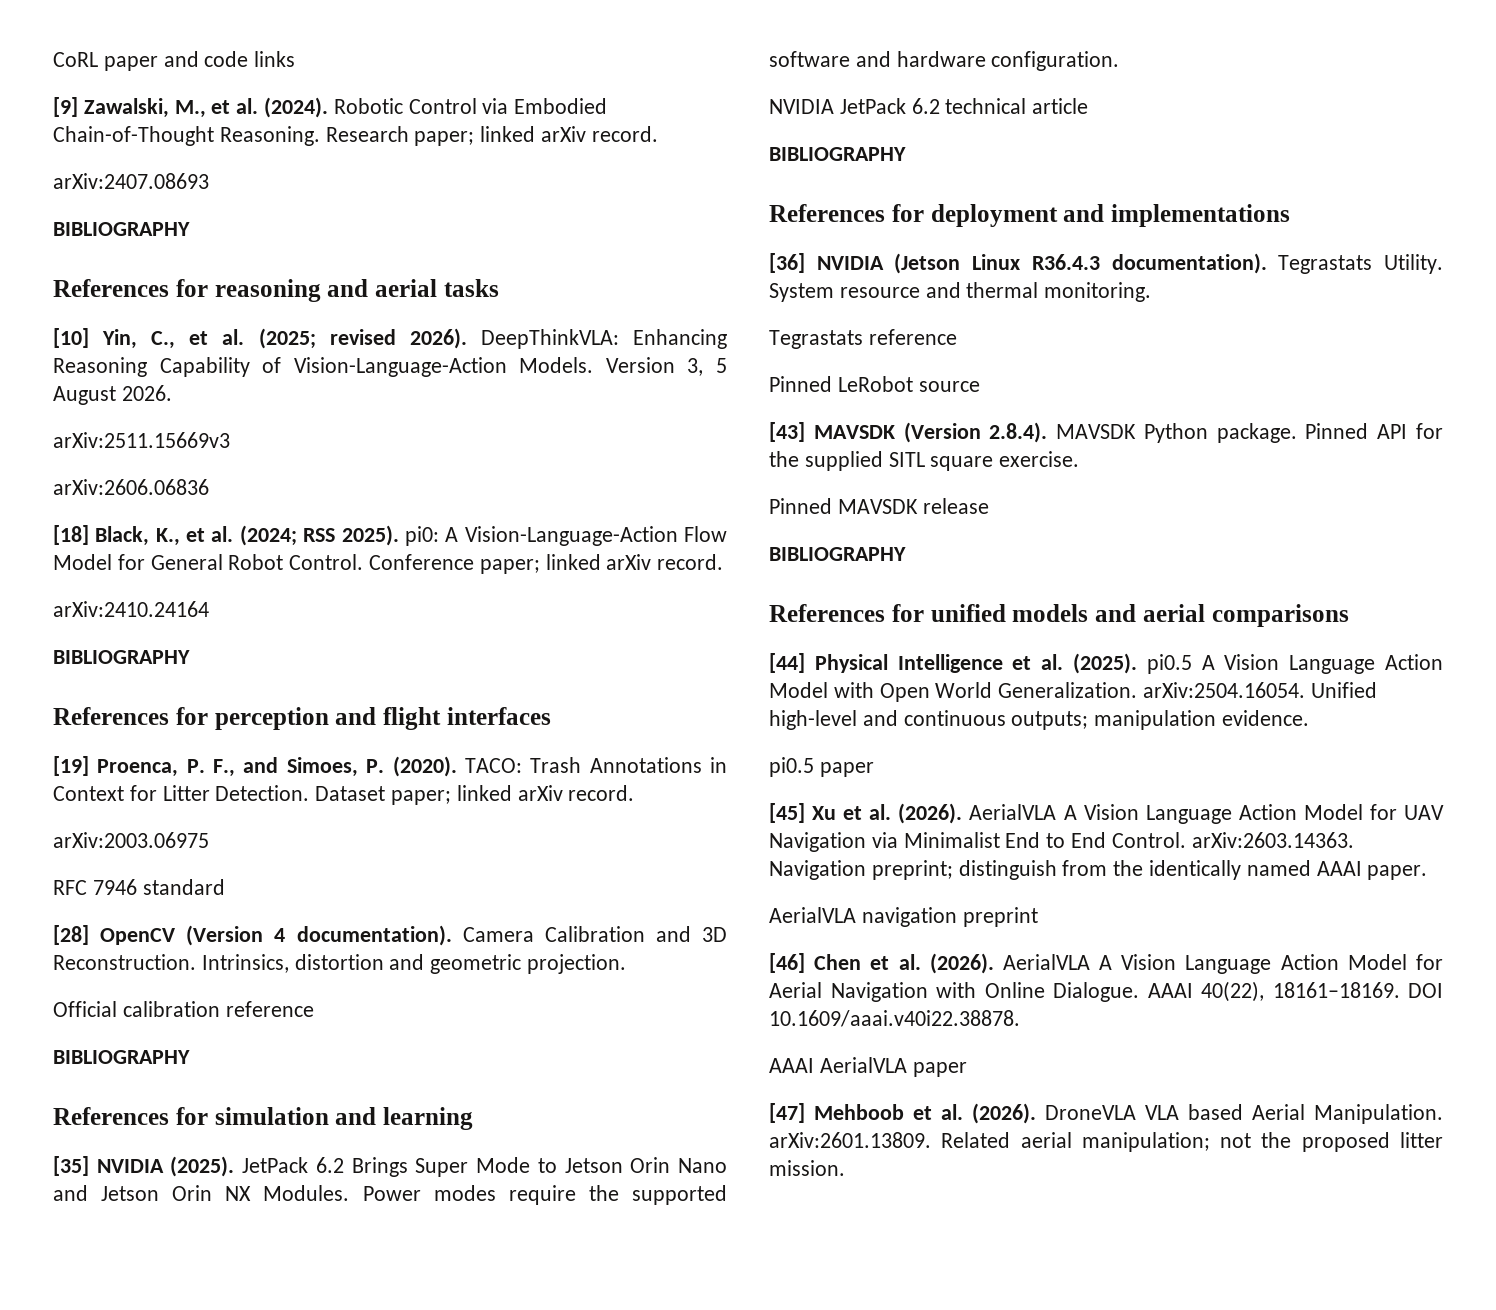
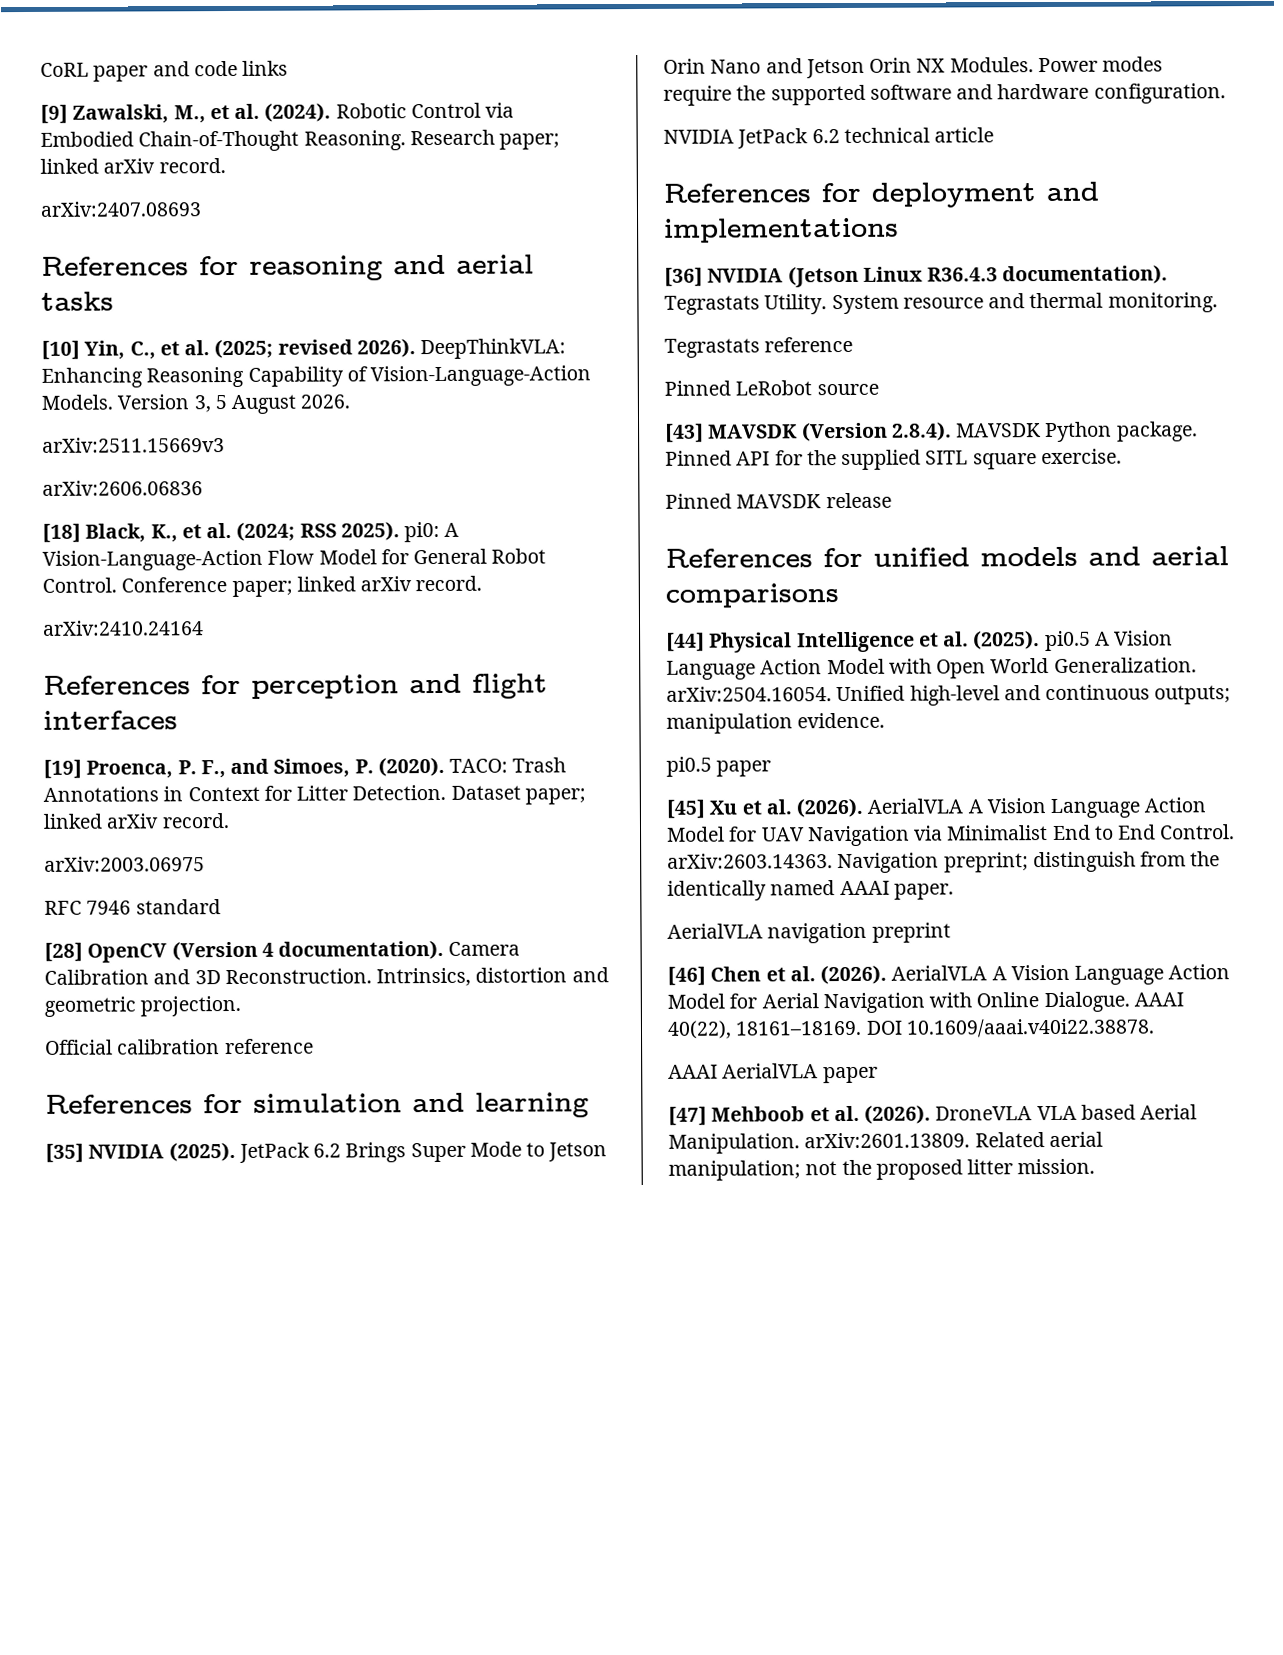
  arXiv:2407.08693
- BIBLIOGRAPHY
  arXiv:2410.24164
- BIBLIOGRAPHY
  Official calibration reference
- BIBLIOGRAPHY
  NVIDIA JetPack 6.2 technical article
- BIBLIOGRAPHY
  Pinned MAVSDK release
- BIBLIOGRAPHY

